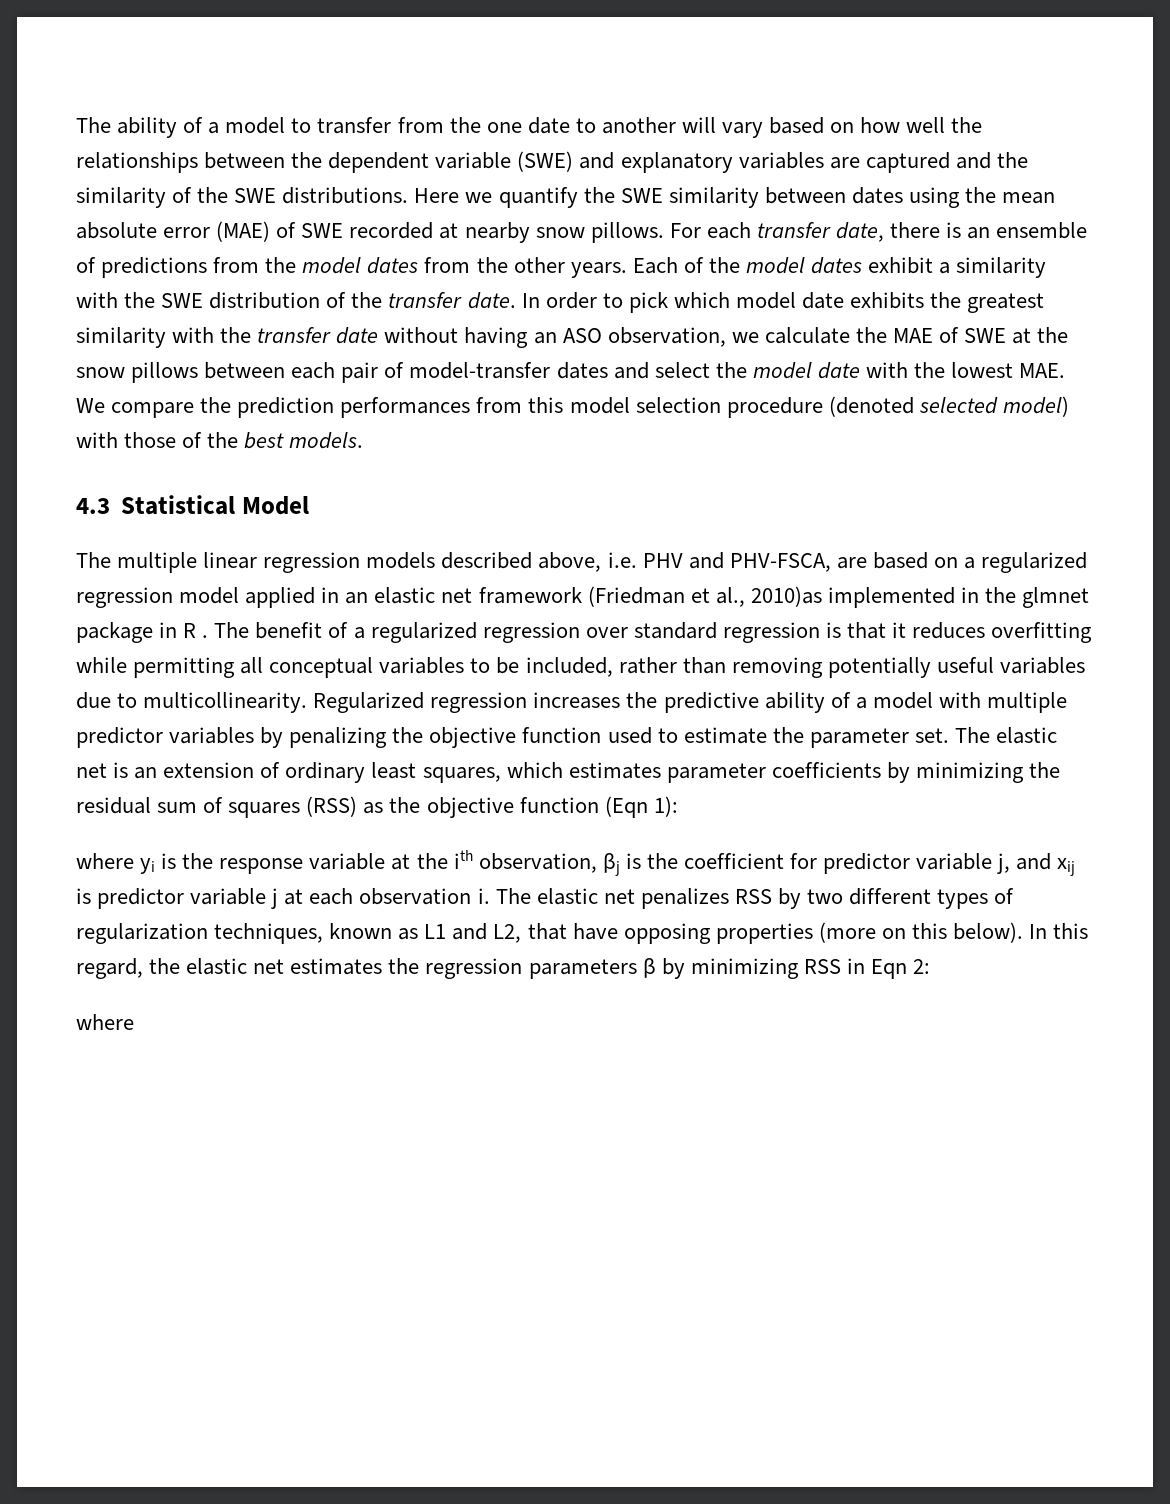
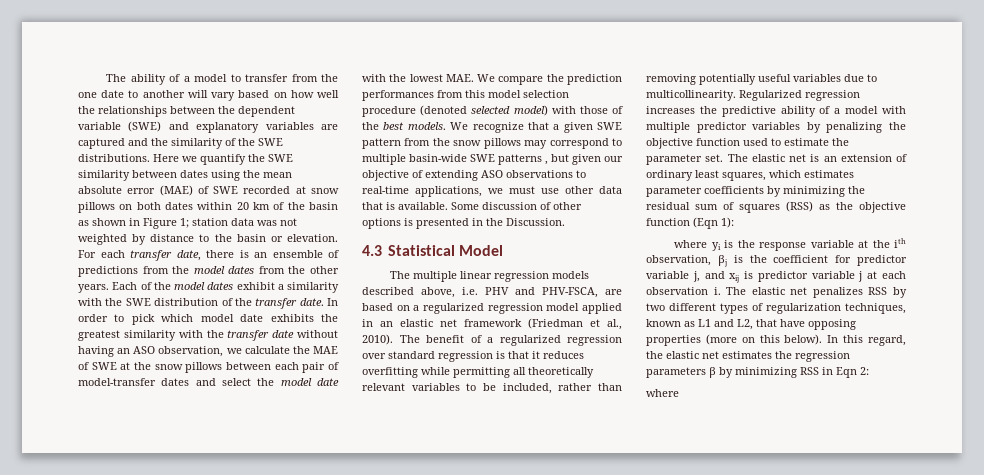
- Here we quantify the SWE similarity between dates using the mean absolute error (MAE) of SWE recorded at nearby snow pillows.
+ Here we quantify the SWE similarity between dates using the mean absolute error (MAE) of SWE recorded at snow pillows on both dates within 20 km of the basin as shown in Figure 1; station data was not weighted by distance to the basin or elevation.
+ We recognize that a given SWE pattern from the snow pillows may correspond to multiple basin-wide SWE patterns , but given our objective of extending ASO observations to real-time applications, we must use other data that is available. Some discussion of other options is presented in the Discussion.
- The multiple linear regression models described above, i.e. PHV and PHV-FSCA, are based on a regularized regression model applied in an elastic net framework (Friedman et al., 2010)as implemented in the glmnet package in R .
+ The multiple linear regression models described above, i.e. PHV and PHV-FSCA, are based on a regularized regression model applied in an elastic net framework (Friedman et al., 2010).
- The benefit of a regularized regression over standard regression is that it reduces overfitting while permitting all conceptual variables to be included, rather than removing potentially useful variables due to multicollinearity.
+ The benefit of a regularized regression over standard regression is that it reduces overfitting while permitting all theoretically relevant variables to be included, rather than removing potentially useful variables due to multicollinearity.

